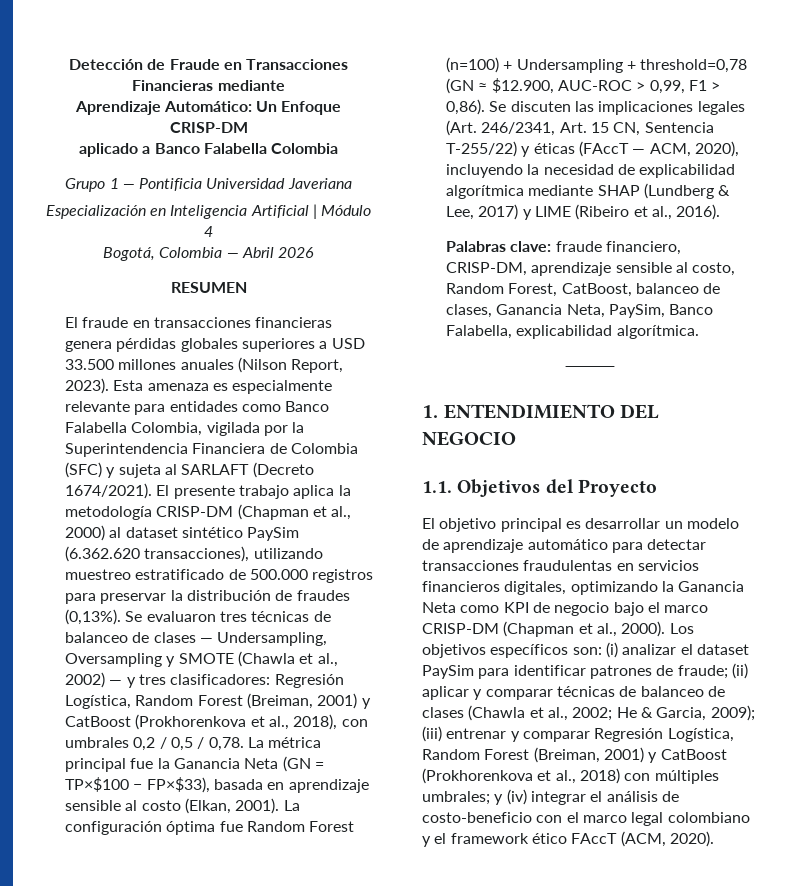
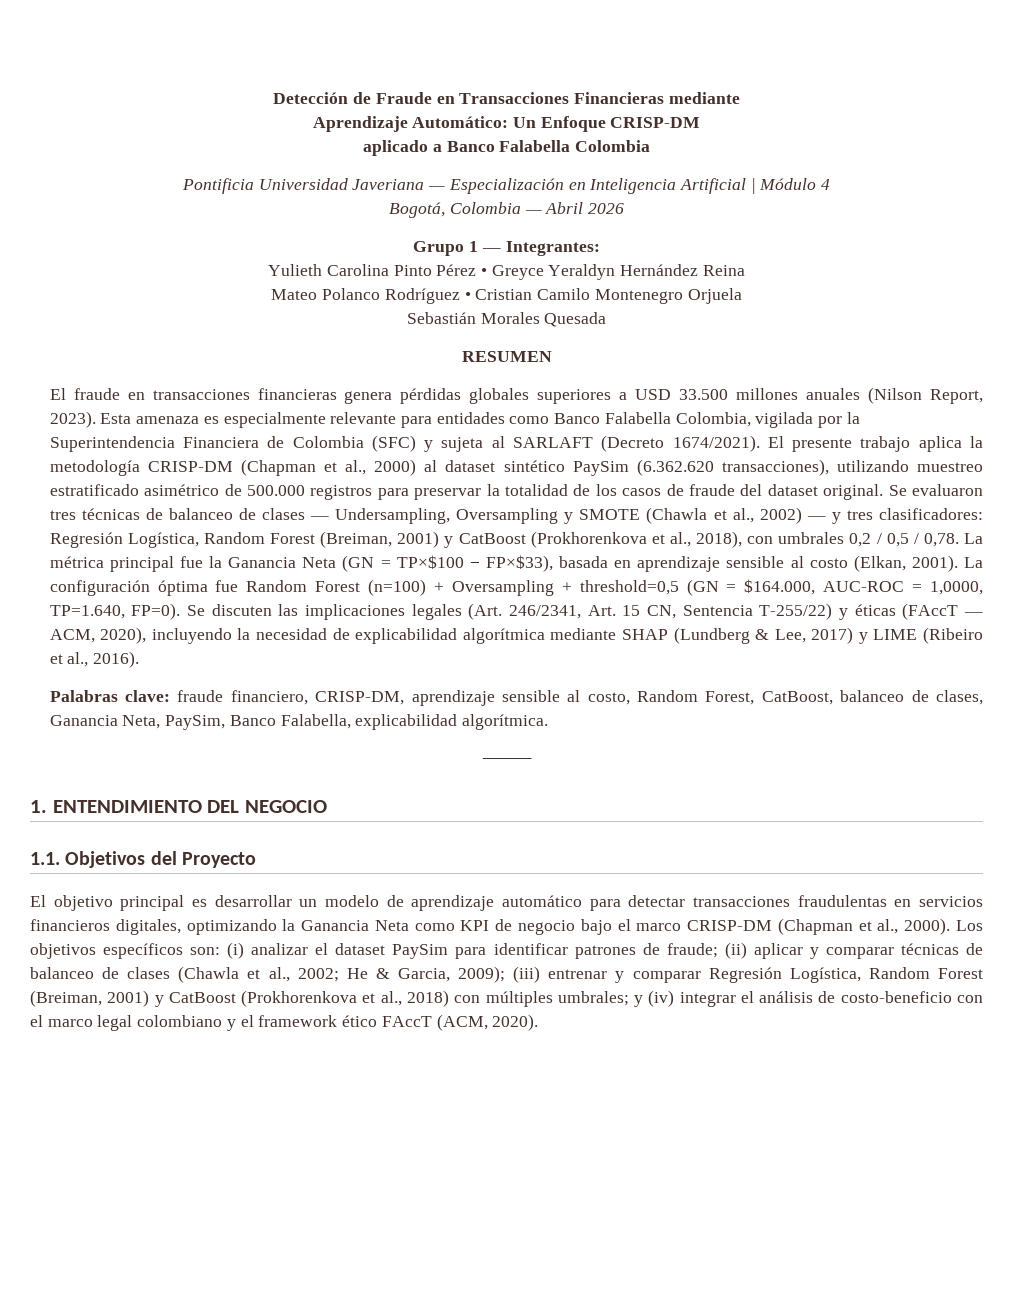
- Grupo 1 — Pontificia Universidad Javeriana
- Especialización en Inteligencia Artificial | Módulo 4
+ Pontificia Universidad Javeriana — Especialización en Inteligencia Artificial | Módulo 4
+ Grupo 1 — Integrantes:
+ Yulieth Carolina Pinto Pérez • Greyce Yeraldyn Hernández Reina
+ Mateo Polanco Rodríguez • Cristian Camilo Montenegro Orjuela
+ Sebastián Morales Quesada
- El presente trabajo aplica la metodología CRISP-DM (Chapman et al., 2000) al dataset sintético PaySim (6.362.620 transacciones), utilizando muestreo estratificado de 500.000 registros para preservar la distribución de fraudes (0,13%).
+ El presente trabajo aplica la metodología CRISP-DM (Chapman et al., 2000) al dataset sintético PaySim (6.362.620 transacciones), utilizando muestreo estratificado asimétrico de 500.000 registros para preservar la totalidad de los casos de fraude del dataset original.
- La configuración óptima fue Random Forest (n=100) + Undersampling + threshold=0,78 (GN ≈ $12.900, AUC-ROC > 0,99, F1 > 0,86).
+ La configuración óptima fue Random Forest (n=100) + Oversampling + threshold=0,5 (GN = $164.000, AUC-ROC = 1,0000, TP=1.640, FP=0).

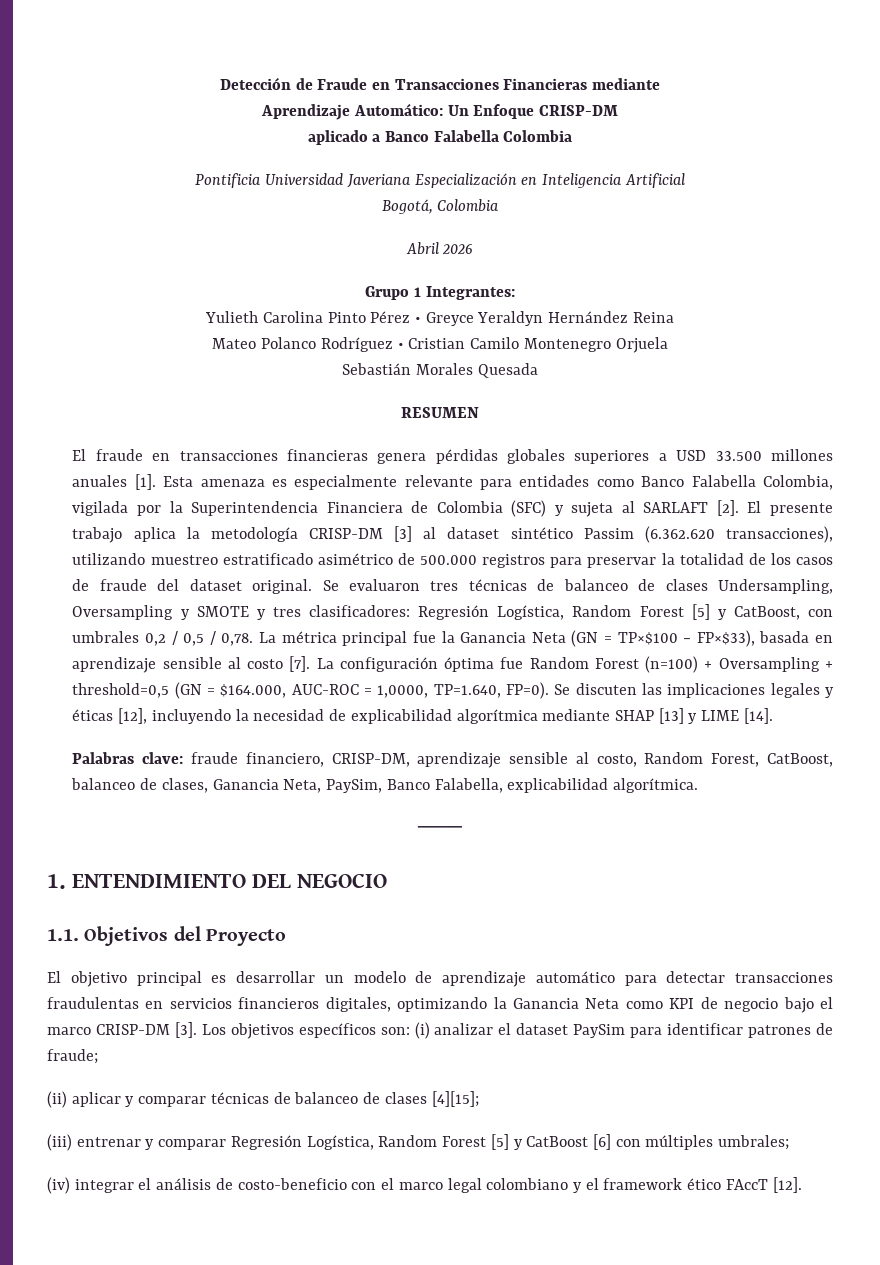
- Pontificia Universidad Javeriana — Especialización en Inteligencia Artificial | Módulo 4
+ Pontificia Universidad Javeriana Especialización en Inteligencia Artificial
- Bogotá, Colombia — Abril 2026
+ Bogotá, Colombia
+ Abril 2026
- Grupo 1 — Integrantes:
+ Grupo 1 Integrantes:
- El fraude en transacciones financieras genera pérdidas globales superiores a USD 33.500 millones anuales (Nilson Report, 2023).
+ El fraude en transacciones financieras genera pérdidas globales superiores a USD 33.500 millones anuales [1].
- Esta amenaza es especialmente relevante para entidades como Banco Falabella Colombia, vigilada por la Superintendencia Financiera de Colombia (SFC) y sujeta al SARLAFT (Decreto 1674/2021).
+ Esta amenaza es especialmente relevante para entidades como Banco Falabella Colombia, vigilada por la Superintendencia Financiera de Colombia (SFC) y sujeta al SARLAFT [2].
- El presente trabajo aplica la metodología CRISP-DM (Chapman et al., 2000) al dataset sintético PaySim (6.362.620 transacciones), utilizando muestreo estratificado asimétrico de 500.000 registros para preservar la totalidad de los casos de fraude del dataset original.
+ El presente trabajo aplica la metodología CRISP-DM [3] al dataset sintético Passim (6.362.620 transacciones), utilizando muestreo estratificado asimétrico de 500.000 registros para preservar la totalidad de los casos de fraude del dataset original.
- Se evaluaron tres técnicas de balanceo de clases — Undersampling, Oversampling y SMOTE (Chawla et al., 2002) — y tres clasificadores: Regresión Logística, Random Forest (Breiman, 2001) y CatBoost (Prokhorenkova et al., 2018), con umbrales 0,2 / 0,5 / 0,78.
+ Se evaluaron tres técnicas de balanceo de clases Undersampling, Oversampling y SMOTE y tres clasificadores: Regresión Logística, Random Forest [5] y CatBoost, con umbrales 0,2 / 0,5 / 0,78.
- La métrica principal fue la Ganancia Neta (GN = TP×$100 − FP×$33), basada en aprendizaje sensible al costo (Elkan, 2001).
+ La métrica principal fue la Ganancia Neta (GN = TP×$100 − FP×$33), basada en aprendizaje sensible al costo [7].
- Se discuten las implicaciones legales (Art. 246/2341, Art. 15 CN, Sentencia T-255/22) y éticas (FAccT — ACM, 2020), incluyendo la necesidad de explicabilidad algorítmica mediante SHAP (Lundberg & Lee, 2017) y LIME (Ribeiro et al., 2016).
+ Se discuten las implicaciones legales y éticas [12], incluyendo la necesidad de explicabilidad algorítmica mediante SHAP [13] y LIME [14].
- El objetivo principal es desarrollar un modelo de aprendizaje automático para detectar transacciones fraudulentas en servicios financieros digitales, optimizando la Ganancia Neta como KPI de negocio bajo el marco CRISP-DM (Chapman et al., 2000).
+ El objetivo principal es desarrollar un modelo de aprendizaje automático para detectar transacciones fraudulentas en servicios financieros digitales, optimizando la Ganancia Neta como KPI de negocio bajo el marco CRISP-DM [3].
- Los objetivos específicos son: (i) analizar el dataset PaySim para identificar patrones de fraude; (ii) aplicar y comparar técnicas de balanceo de clases (Chawla et al., 2002; He & Garcia, 2009); (iii) entrenar y comparar Regresión Logística, Random Forest (Breiman, 2001) y CatBoost (Prokhorenkova et al., 2018) con múltiples umbrales; y (iv) integrar el análisis de costo-beneficio con el marco legal colombiano y el framework ético FAccT (ACM, 2020).
+ Los objetivos específicos son: (i) analizar el dataset PaySim para identificar patrones de fraude;
+ (ii) aplicar y comparar técnicas de balanceo de clases [4][15];
+ (iii) entrenar y comparar Regresión Logística, Random Forest [5] y CatBoost [6] con múltiples umbrales;
+ (iv) integrar el análisis de costo-beneficio con el marco legal colombiano y el framework ético FAccT [12].

